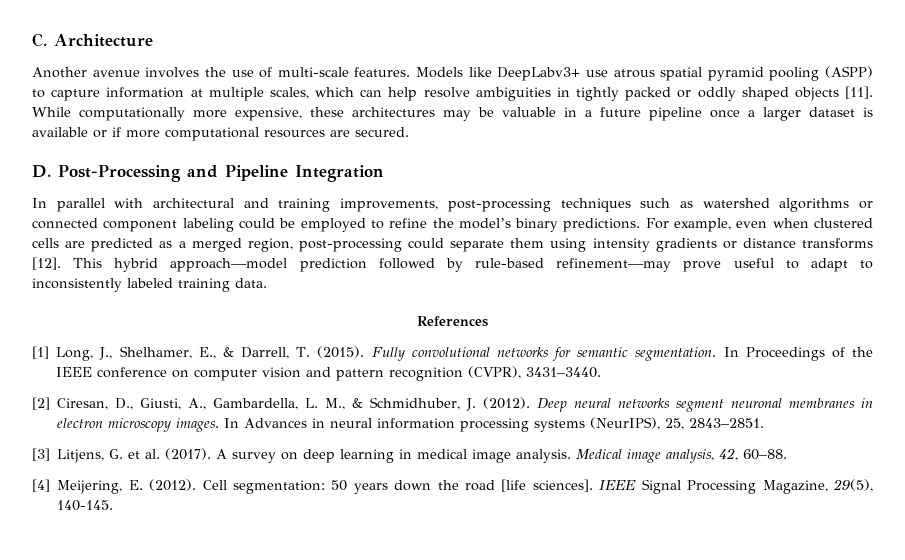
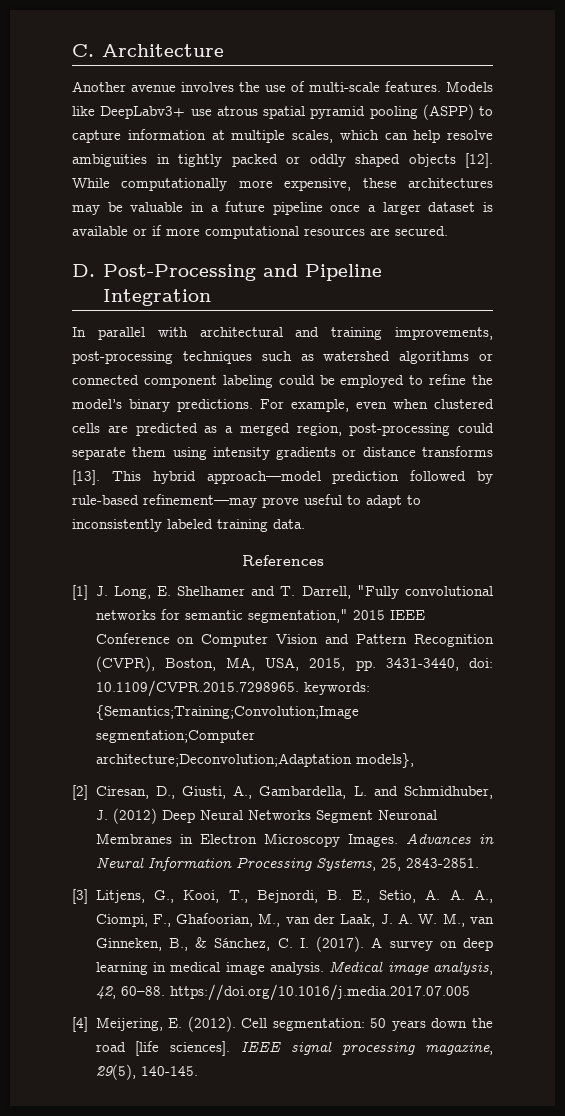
- Models like DeepLabv3+ use atrous spatial pyramid pooling (ASPP) to capture information at multiple scales, which can help resolve ambiguities in tightly packed or oddly shaped objects [11].
+ Models like DeepLabv3+ use atrous spatial pyramid pooling (ASPP) to capture information at multiple scales, which can help resolve ambiguities in tightly packed or oddly shaped objects [12].
- For example, even when clustered cells are predicted as a merged region, post-processing could separate them using intensity gradients or distance transforms [12].
+ For example, even when clustered cells are predicted as a merged region, post-processing could separate them using intensity gradients or distance transforms [13].
- [1] Long, J., Shelhamer, E., & Darrell, T. (2015). Fully convolutional networks for semantic segmentation. In Proceedings of the IEEE conference on computer vision and pattern recognition (CVPR), 3431–3440.
+ [1] J. Long, E. Shelhamer and T. Darrell, "Fully convolutional networks for semantic segmentation," 2015 IEEE Conference on Computer Vision and Pattern Recognition (CVPR), Boston, MA, USA, 2015, pp. 3431-3440, doi: 10.1109/CVPR.2015.7298965. keywords: {Semantics;Training;Convolution;Image segmentation;Computer architecture;Deconvolution;Adaptation models},
- [2] Ciresan, D., Giusti, A., Gambardella, L. M., & Schmidhuber, J. (2012). Deep neural networks segment neuronal membranes in electron microscopy images. In Advances in neural information processing systems (NeurIPS), 25, 2843–2851.
- [3] Litjens, G. et al. (2017).
+ [2] Ciresan, D., Giusti, A., Gambardella, L. and Schmidhuber, J. (2012) Deep Neural Networks Segment Neuronal Membranes in Electron Microscopy Images. Advances in Neural Information Processing Systems, 25, 2843-2851.
+ [3] Litjens, G., Kooi, T., Bejnordi, B. E., Setio, A. A. A., Ciompi, F., Ghafoorian, M., van der Laak, J. A. W. M., van Ginneken, B., & Sánchez, C. I. (2017).
- Medical image analysis, 42, 60–88.
+ Medical image analysis, 42, 60–88. https://doi.org/10.1016/j.media.2017.07.005
- IEEE Signal Processing Magazine, 29(5), 140-145.
+ IEEE signal processing magazine, 29(5), 140-145.

